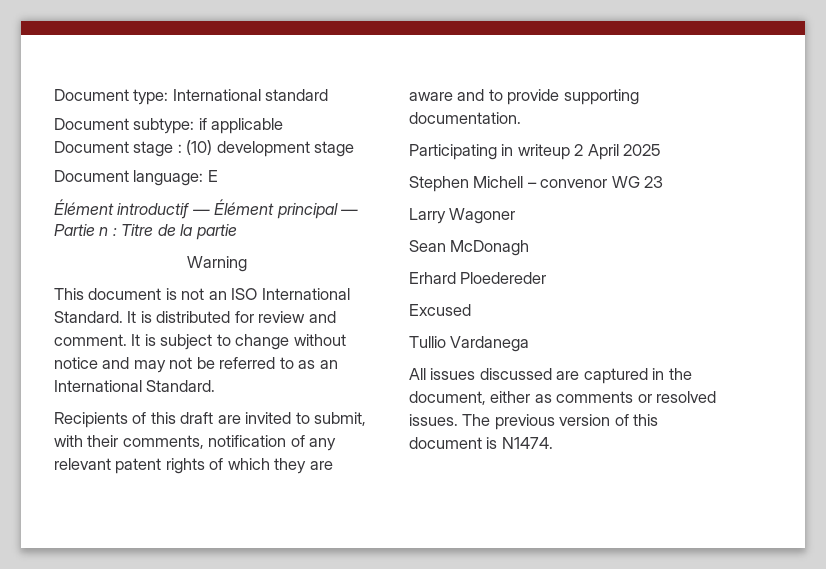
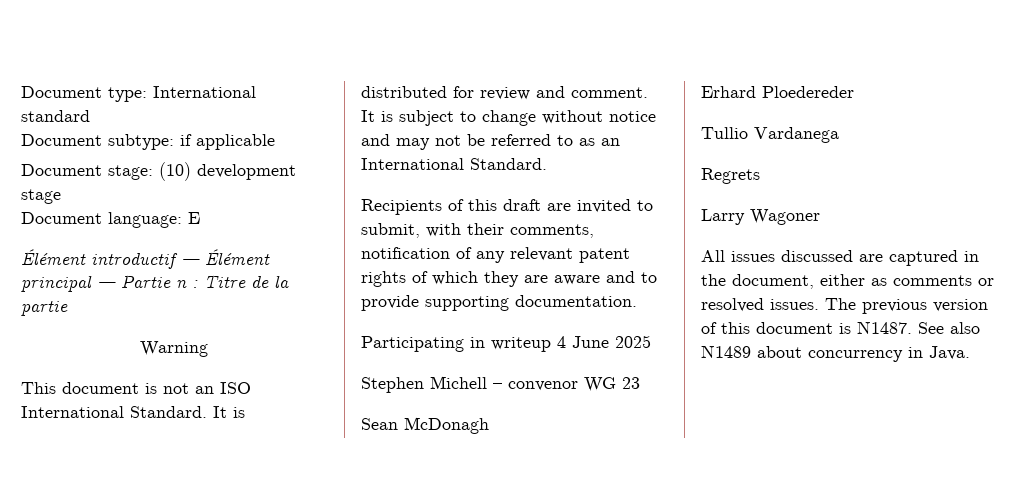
- Document stage : (10) development stage
+ Document stage: (10) development stage
- Participating in writeup 2 April 2025
+ Participating in writeup 4 June 2025
- Larry Wagoner
- Excused
+ Regrets
+ Larry Wagoner
- The previous version of this document is N1474.
+ The previous version of this document is N1487. See also N1489 about concurrency in Java.

